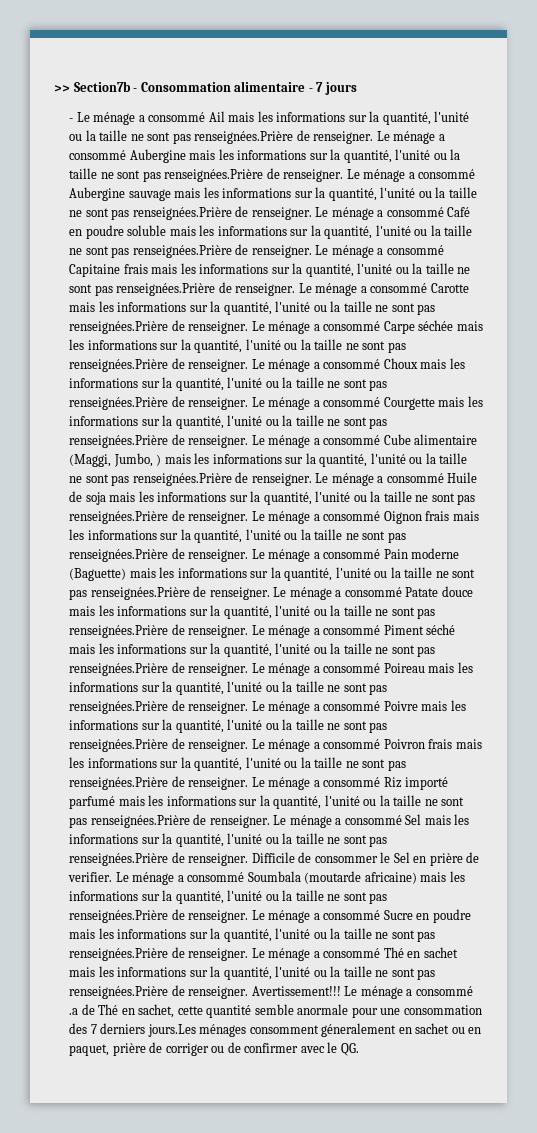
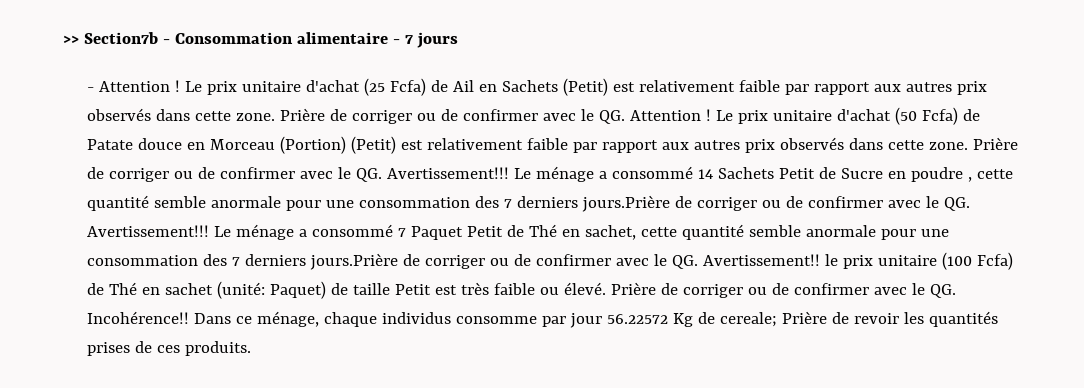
- - Le ménage a consommé Ail mais les informations sur la quantité, l'unité ou la taille ne sont pas renseignées.Prière de renseigner. Le ménage a consommé Aubergine mais les informations sur la quantité, l'unité ou la taille ne sont pas renseignées.Prière de renseigner. Le ménage a consommé Aubergine sauvage mais les informations sur la quantité, l'unité ou la taille ne sont pas renseignées.Prière de renseigner. Le ménage a consommé Café en poudre soluble mais les informations sur la quantité, l'unité ou la taille ne sont pas renseignées.Prière de renseigner. Le ménage a consommé Capitaine frais mais les informations sur la quantité, l'unité ou la taille ne sont pas renseignées.Prière de renseigner. Le ménage a consommé Carotte mais les informations sur la quantité, l'unité ou la taille ne sont pas renseignées.Prière de renseigner. Le ménage a consommé Carpe séchée mais les informations sur la quantité, l'unité ou la taille ne sont pas renseignées.Prière de renseigner. Le ménage a consommé Choux mais les informations sur la quantité, l'unité ou la taille ne sont pas renseignées.Prière de renseigner. Le ménage a consommé Courgette mais les informations sur la quantité, l'unité ou la taille ne sont pas renseignées.Prière de renseigner. Le ménage a consommé Cube alimentaire (Maggi, Jumbo, ) mais les informations sur la quantité, l'unité ou la taille ne sont pas renseignées.Prière de renseigner. Le ménage a consommé Huile de soja mais les informations sur la quantité, l'unité ou la taille ne sont pas renseignées.Prière de renseigner. Le ménage a consommé Oignon frais mais les informations sur la quantité, l'unité ou la taille ne sont pas renseignées.Prière de renseigner. Le ménage a consommé Pain moderne (Baguette) mais les informations sur la quantité, l'unité ou la taille ne sont pas renseignées.Prière de renseigner. Le ménage a consommé Patate douce mais les informations sur la quantité, l'unité ou la taille ne sont pas renseignées.Prière de renseigner. Le ménage a consommé Piment séché mais les informations sur la quantité, l'unité ou la taille ne sont pas renseignées.Prière de renseigner. Le ménage a consommé Poireau mais les informations sur la quantité, l'unité ou la taille ne sont pas renseignées.Prière de renseigner. Le ménage a consommé Poivre mais les informations sur la quantité, l'unité ou la taille ne sont pas renseignées.Prière de renseigner. Le ménage a consommé Poivron frais mais les informations sur la quantité, l'unité ou la taille ne sont pas renseignées.Prière de renseigner. Le ménage a consommé Riz importé parfumé mais les informations sur la quantité, l'unité ou la taille ne sont pas renseignées.Prière de renseigner. Le ménage a consommé Sel mais les informations sur la quantité, l'unité ou la taille ne sont pas renseignées.Prière de renseigner. Difficile de consommer le Sel en prière de verifier. Le ménage a consommé Soumbala (moutarde africaine) mais les informations sur la quantité, l'unité ou la taille ne sont pas renseignées.Prière de renseigner. Le ménage a consommé Sucre en poudre mais les informations sur la quantité, l'unité ou la taille ne sont pas renseignées.Prière de renseigner. Le ménage a consommé Thé en sachet mais les informations sur la quantité, l'unité ou la taille ne sont pas renseignées.Prière de renseigner. Avertissement!!! Le ménage a consommé .a de Thé en sachet, cette quantité semble anormale pour une consommation des 7 derniers jours.Les ménages consomment géneralement en sachet ou en paquet, prière de corriger ou de confirmer avec le QG.
+ - Attention ! Le prix unitaire d'achat (25 Fcfa) de Ail en Sachets (Petit) est relativement faible par rapport aux autres prix observés dans cette zone. Prière de corriger ou de confirmer avec le QG. Attention ! Le prix unitaire d'achat (50 Fcfa) de Patate douce en Morceau (Portion) (Petit) est relativement faible par rapport aux autres prix observés dans cette zone. Prière de corriger ou de confirmer avec le QG. Avertissement!!! Le ménage a consommé 14 Sachets Petit de Sucre en poudre , cette quantité semble anormale pour une consommation des 7 derniers jours.Prière de corriger ou de confirmer avec le QG. Avertissement!!! Le ménage a consommé 7 Paquet Petit de Thé en sachet, cette quantité semble anormale pour une consommation des 7 derniers jours.Prière de corriger ou de confirmer avec le QG. Avertissement!! le prix unitaire (100 Fcfa) de Thé en sachet (unité: Paquet) de taille Petit est très faible ou élevé. Prière de corriger ou de confirmer avec le QG. Incohérence!! Dans ce ménage, chaque individus consomme par jour 56.22572 Kg de cereale; Prière de revoir les quantités prises de ces produits.

